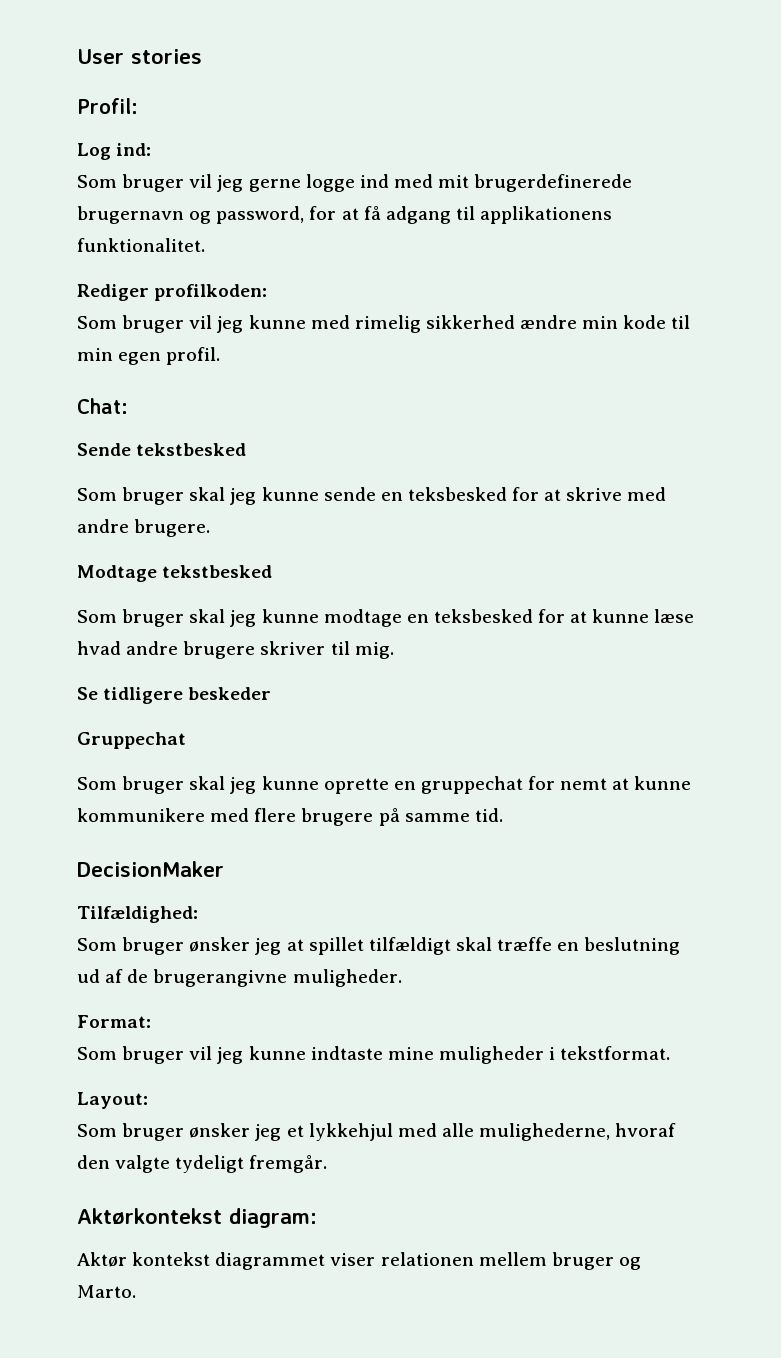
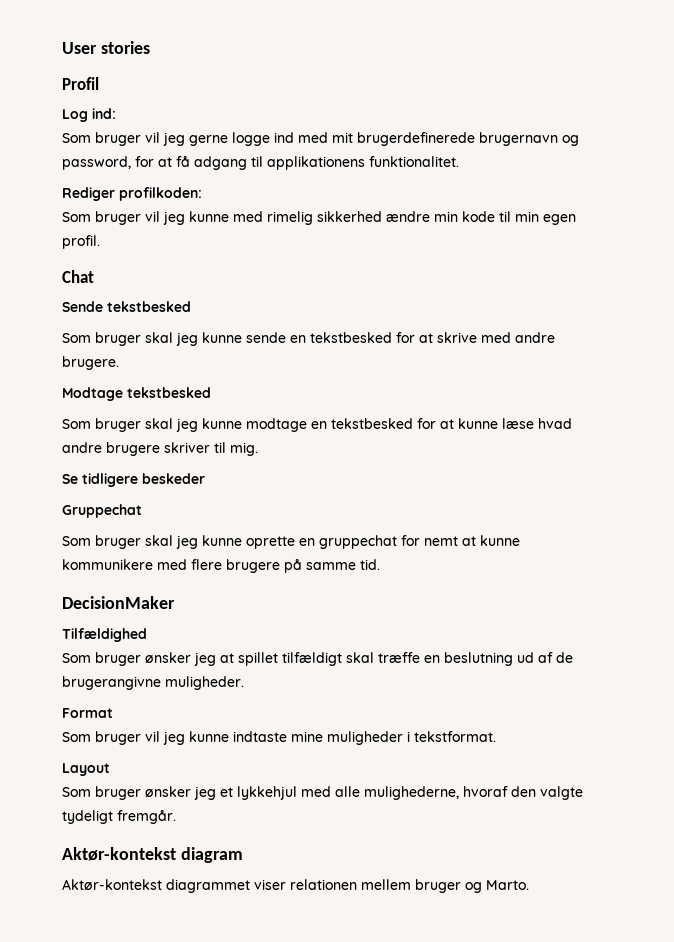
- Profil:
+ Profil
- Chat:
+ Chat
- Som bruger skal jeg kunne sende en teksbesked for at skrive med andre brugere.
+ Som bruger skal jeg kunne sende en tekstbesked for at skrive med andre brugere.
- Som bruger skal jeg kunne modtage en teksbesked for at kunne læse hvad andre brugere skriver til mig.
+ Som bruger skal jeg kunne modtage en tekstbesked for at kunne læse hvad andre brugere skriver til mig.
- Tilfældighed:
+ Tilfældighed
- Format:
+ Format
- Layout:
+ Layout
- Aktørkontekst diagram:
- Aktør kontekst diagrammet viser relationen mellem bruger og Marto.
+ Aktør-kontekst diagram
+ Aktør-kontekst diagrammet viser relationen mellem bruger og Marto.

